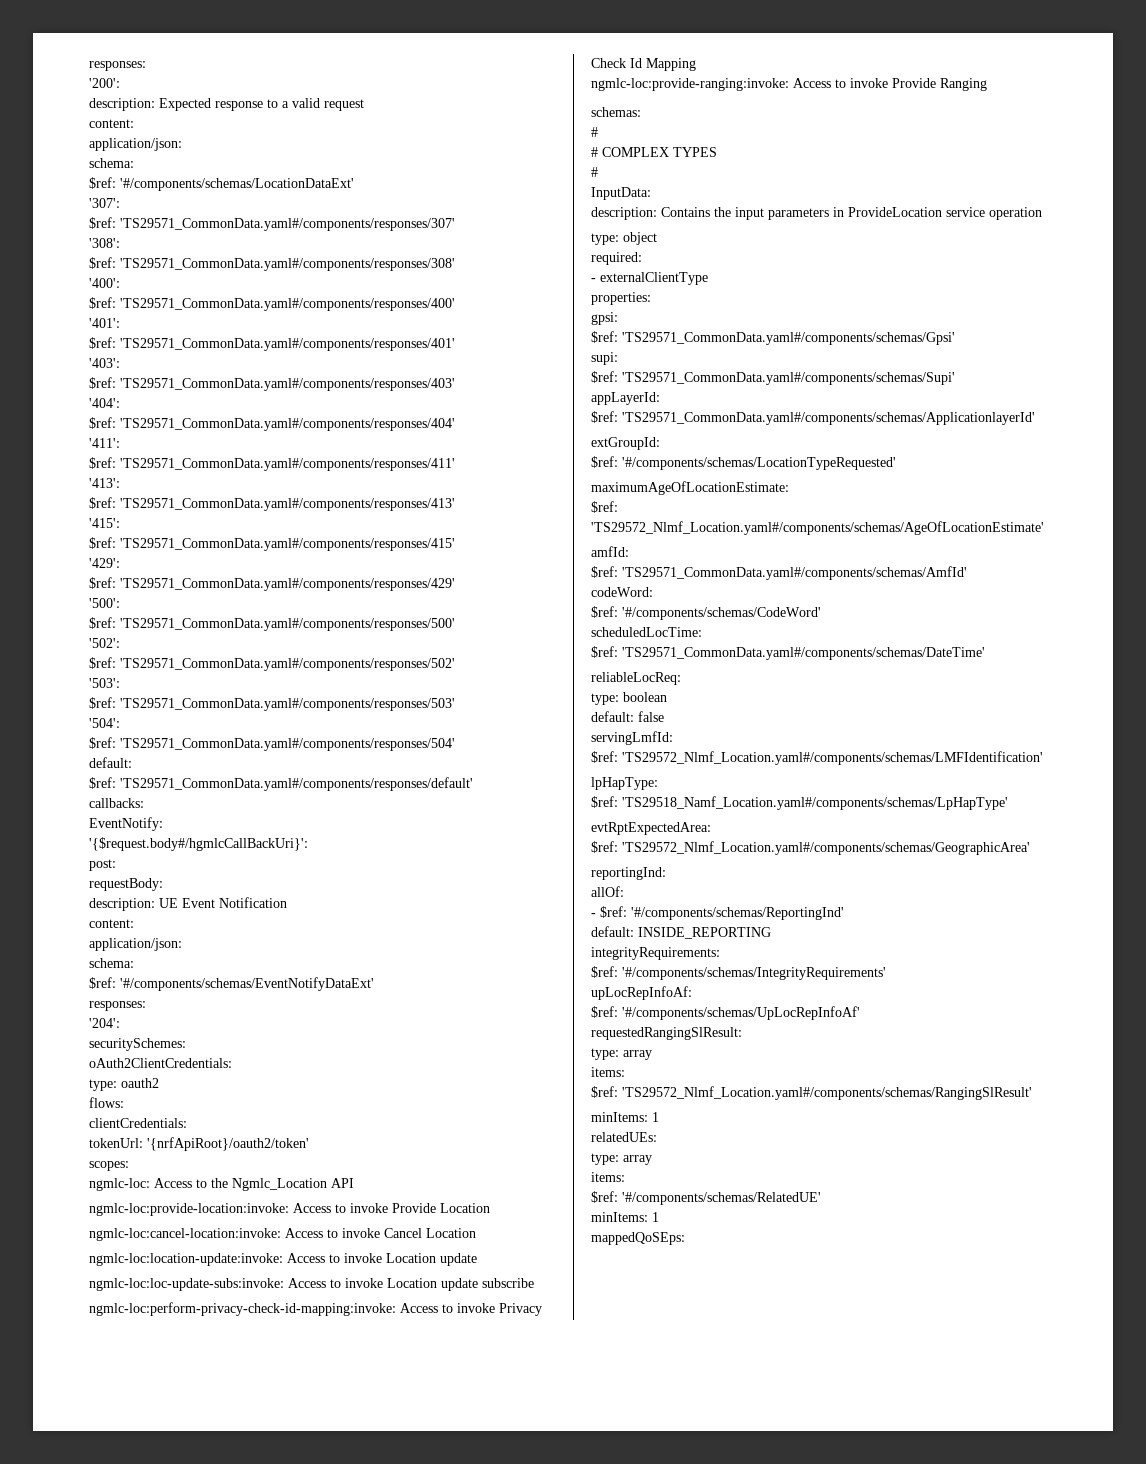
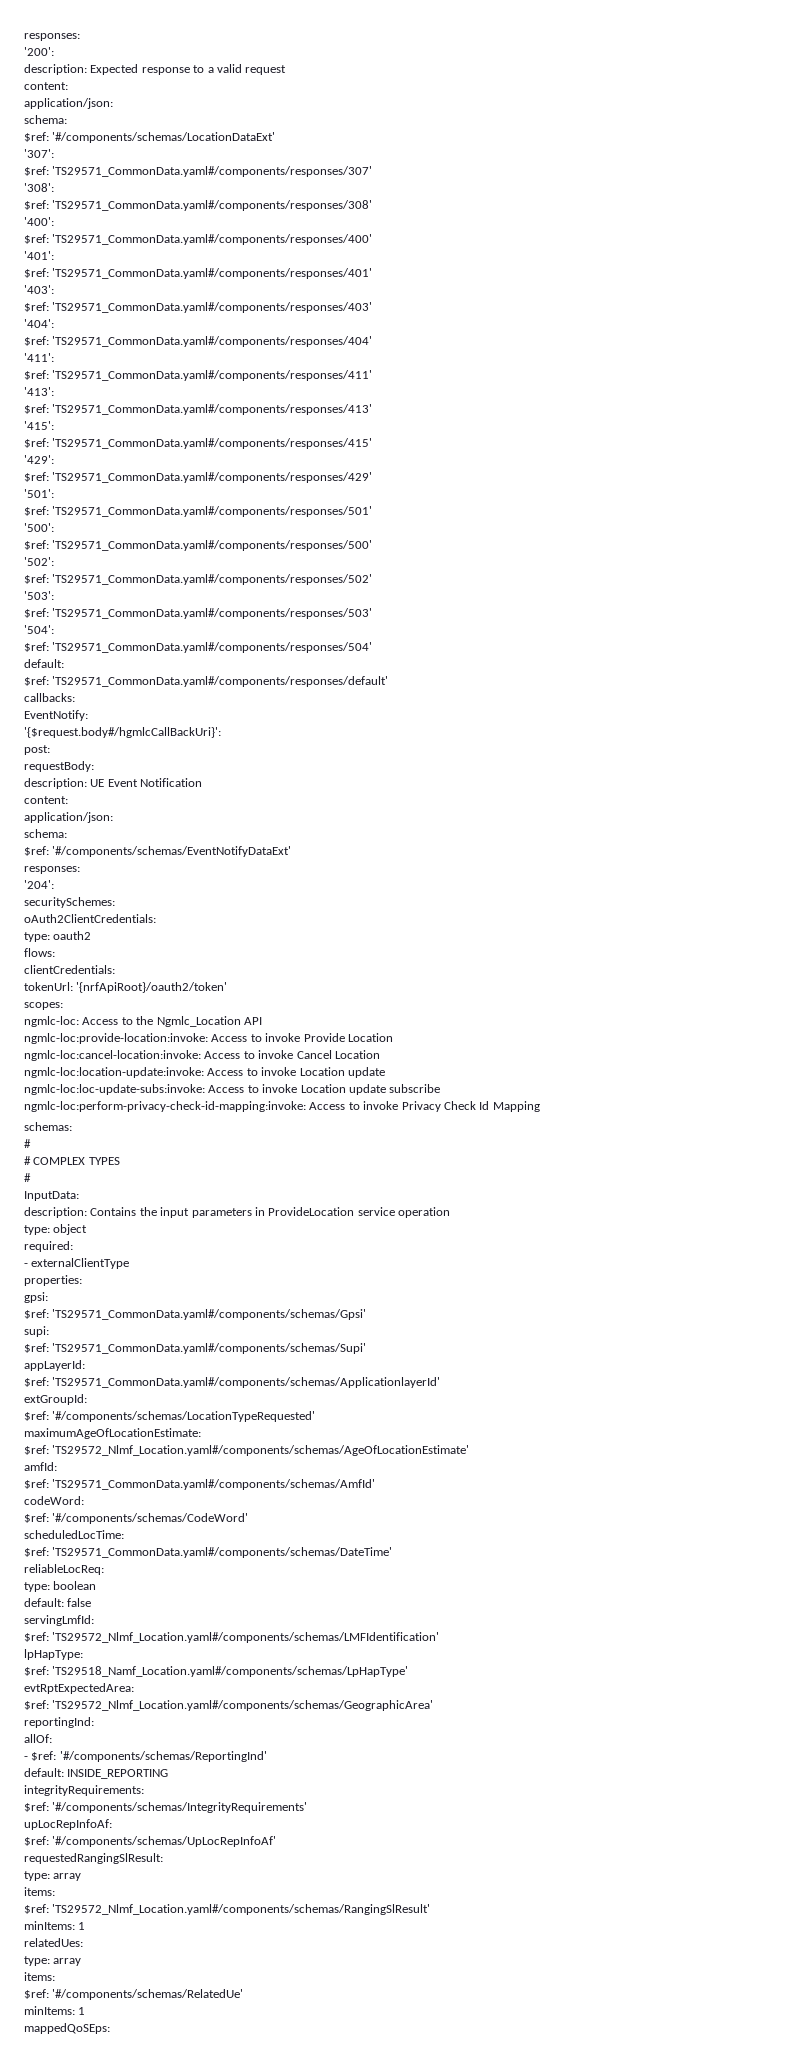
+ '501':
+ $ref: 'TS29571_CommonData.yaml#/components/responses/501'
- ngmlc-loc:provide-ranging:invoke: Access to invoke Provide Ranging
- relatedUEs:
+ relatedUes:
  type: array
  items:
- $ref: '#/components/schemas/RelatedUE'
+ $ref: '#/components/schemas/RelatedUe'

